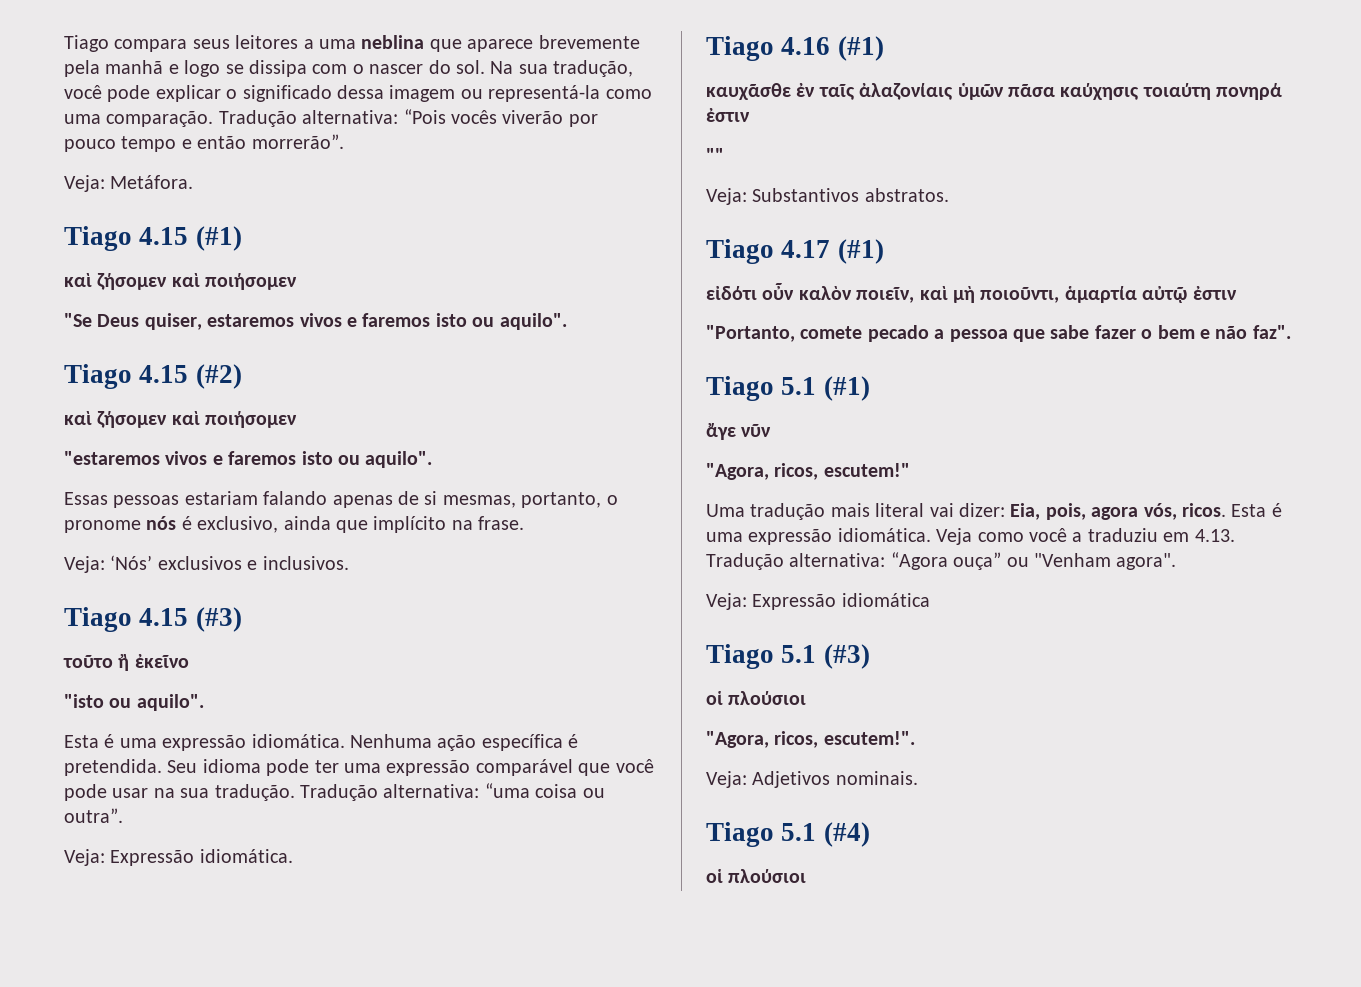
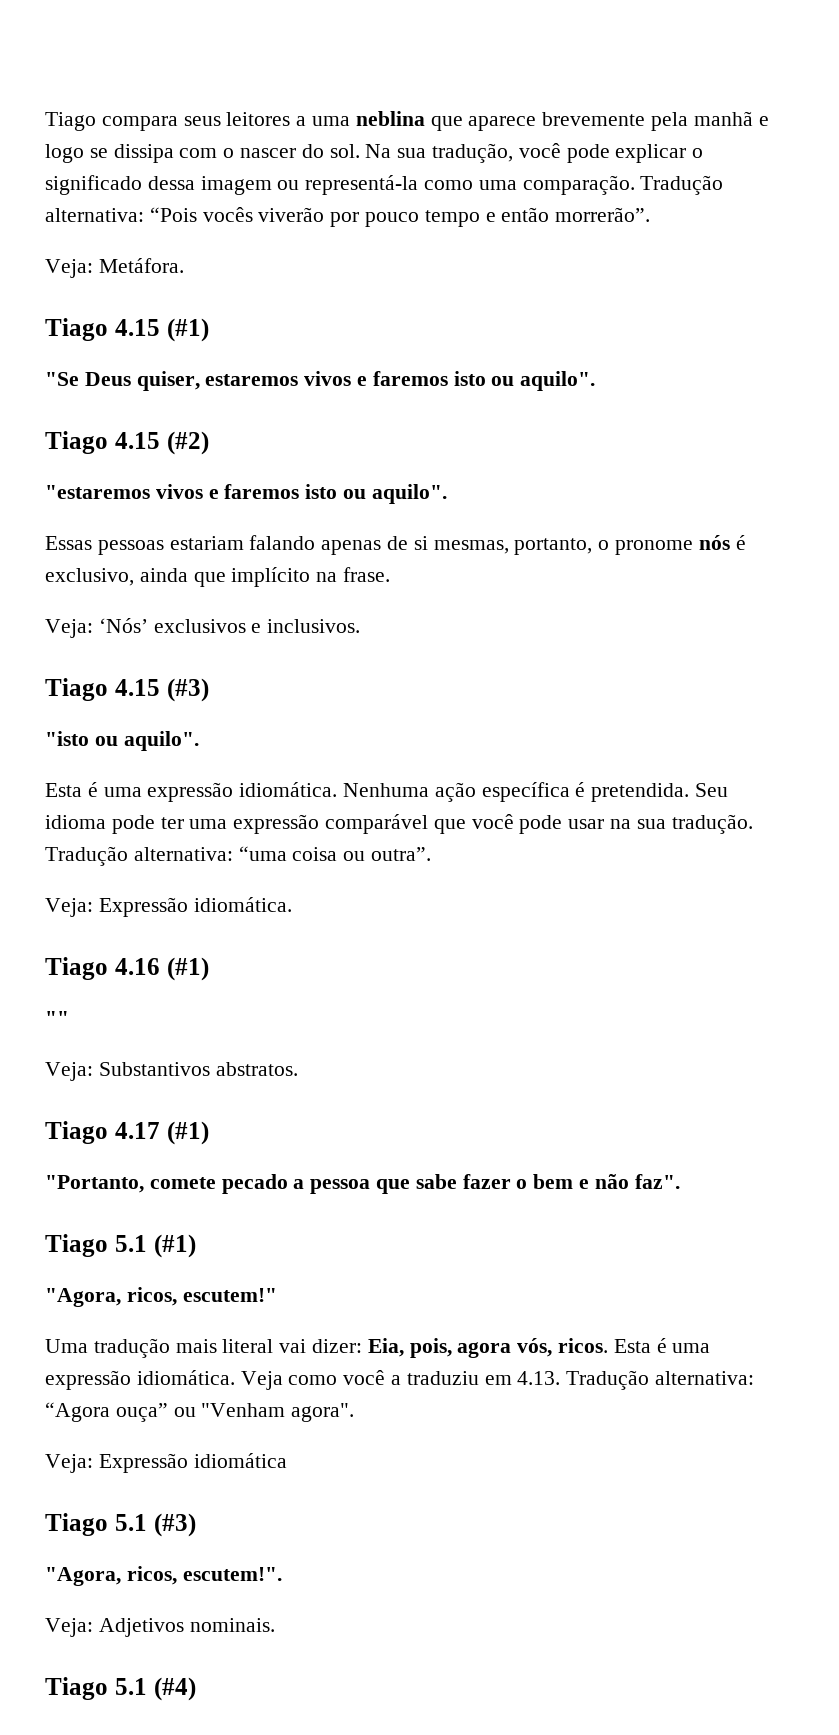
  Tiago 4.15 (#1)
- καὶ ζήσομεν καὶ ποιήσομεν
  Tiago 4.15 (#2)
- καὶ ζήσομεν καὶ ποιήσομεν
- τοῦτο ἢ ἐκεῖνο
- καυχᾶσθε ἐν ταῖς ἀλαζονίαις ὑμῶν πᾶσα καύχησις τοιαύτη πονηρά ἐστιν
- εἰδότι οὖν καλὸν ποιεῖν, καὶ μὴ ποιοῦντι, ἁμαρτία αὐτῷ ἐστιν
- ἄγε νῦν
  Tiago 5.1 (#3)
- οἱ πλούσιοι
  Tiago 5.1 (#4)
- οἱ πλούσιοι

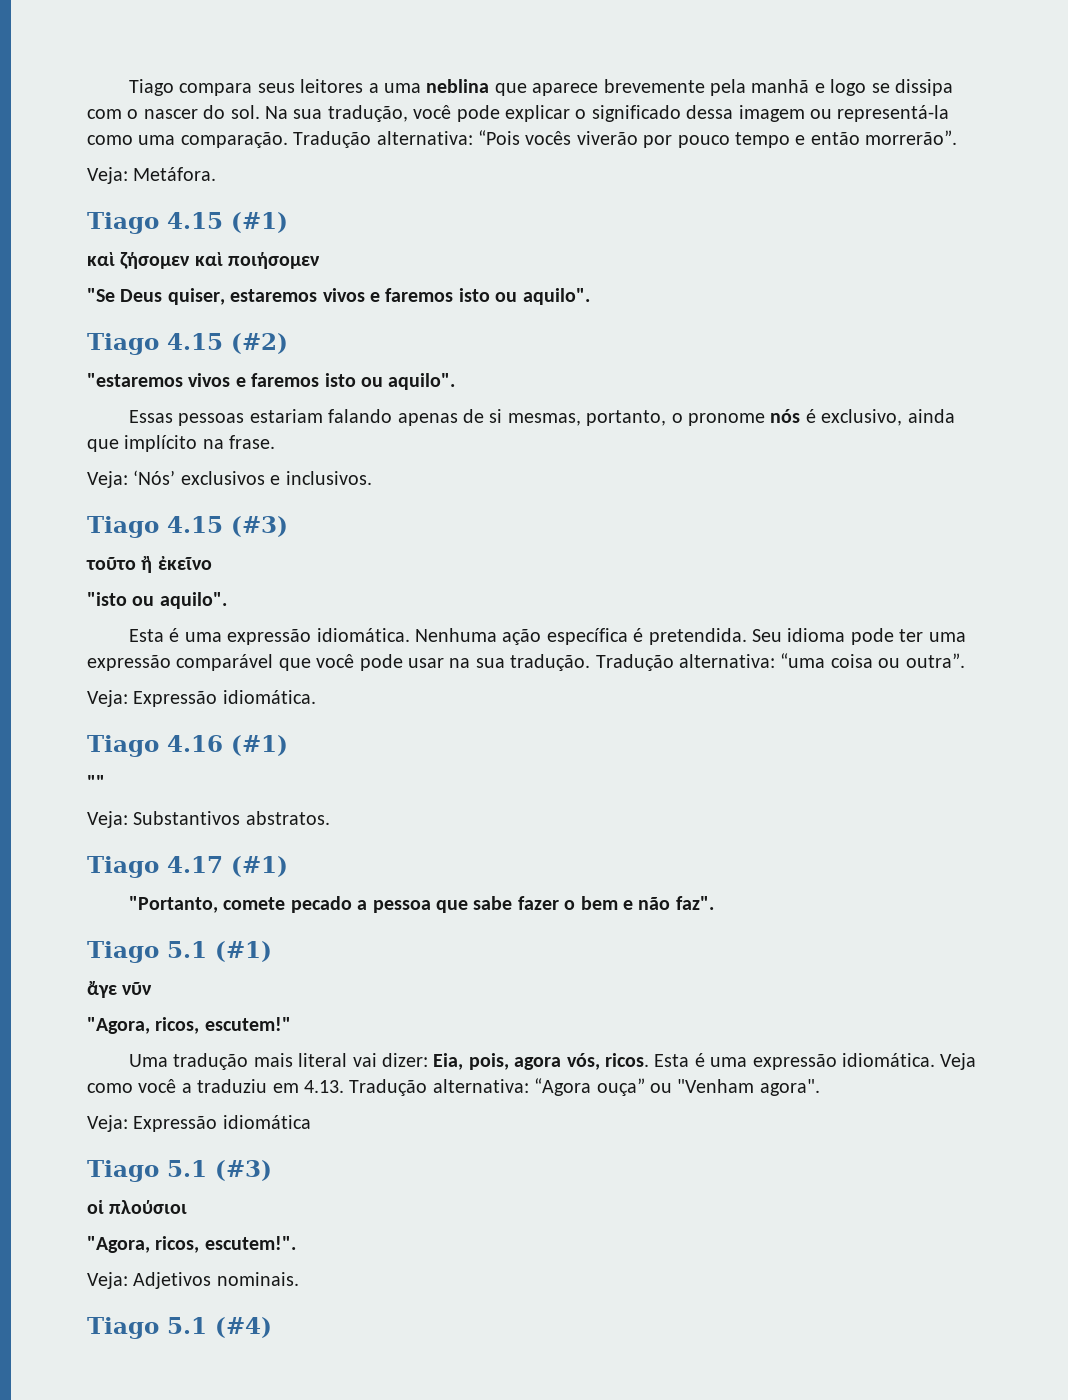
+ καὶ ζήσομεν καὶ ποιήσομεν
+ τοῦτο ἢ ἐκεῖνο
+ ἄγε νῦν
+ οἱ πλούσιοι

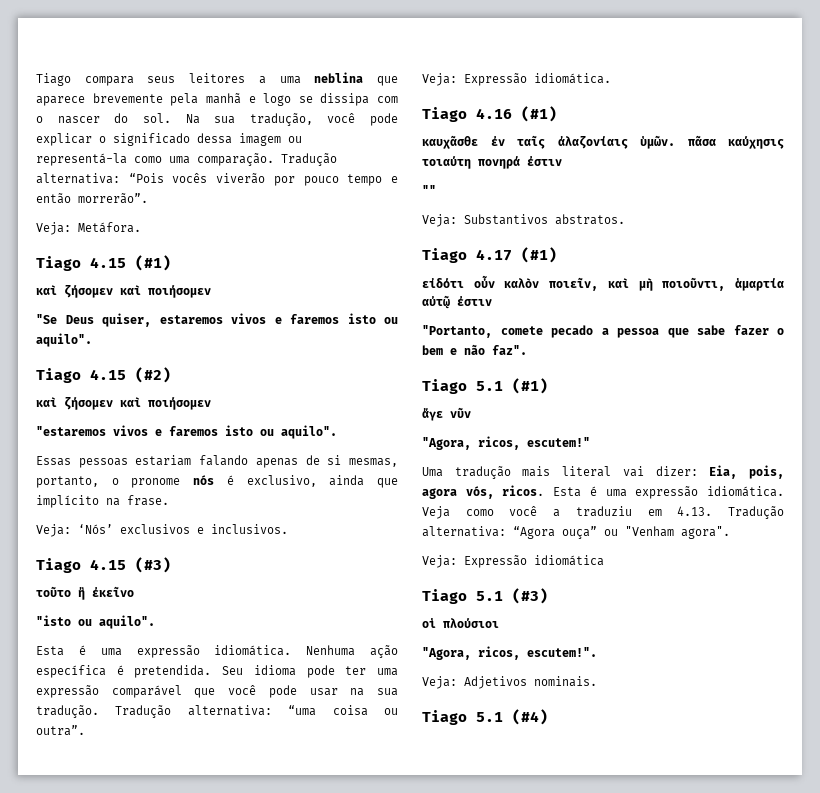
  Tiago 4.15 (#2)
+ καὶ ζήσομεν καὶ ποιήσομεν
+ καυχᾶσθε ἐν ταῖς ἀλαζονίαις ὑμῶν. πᾶσα καύχησις τοιαύτη πονηρά ἐστιν
+ εἰδότι οὖν καλὸν ποιεῖν, καὶ μὴ ποιοῦντι, ἁμαρτία αὐτῷ ἐστιν

